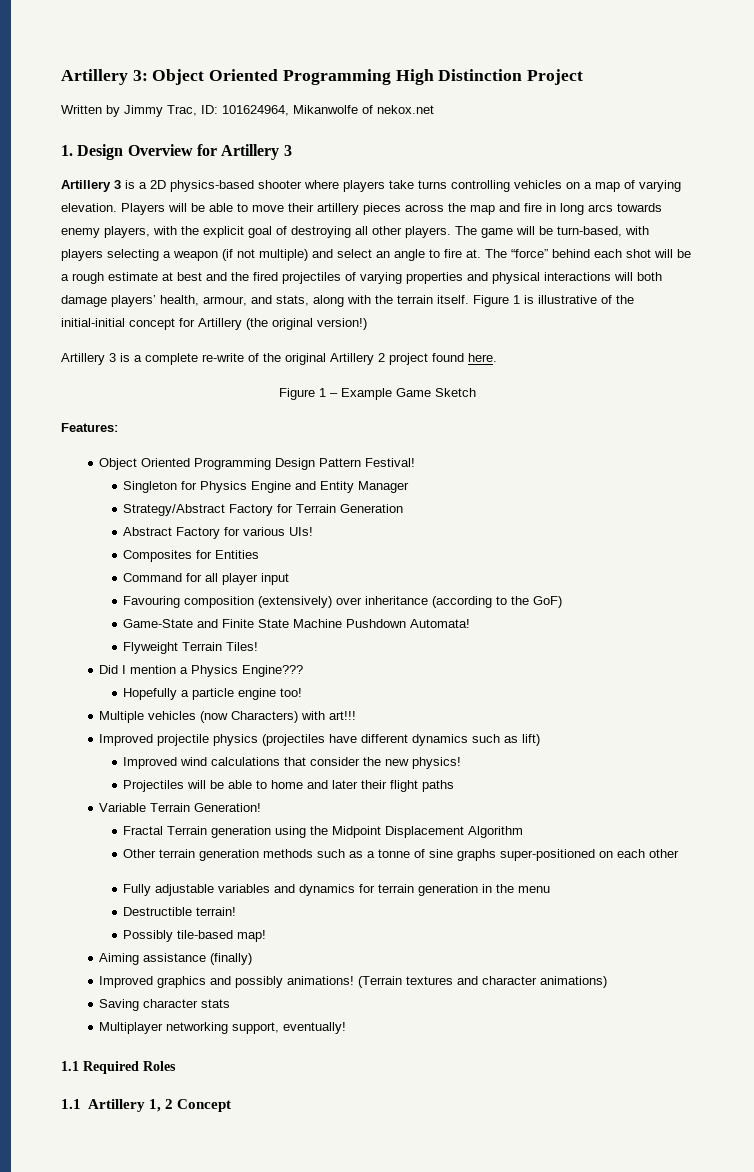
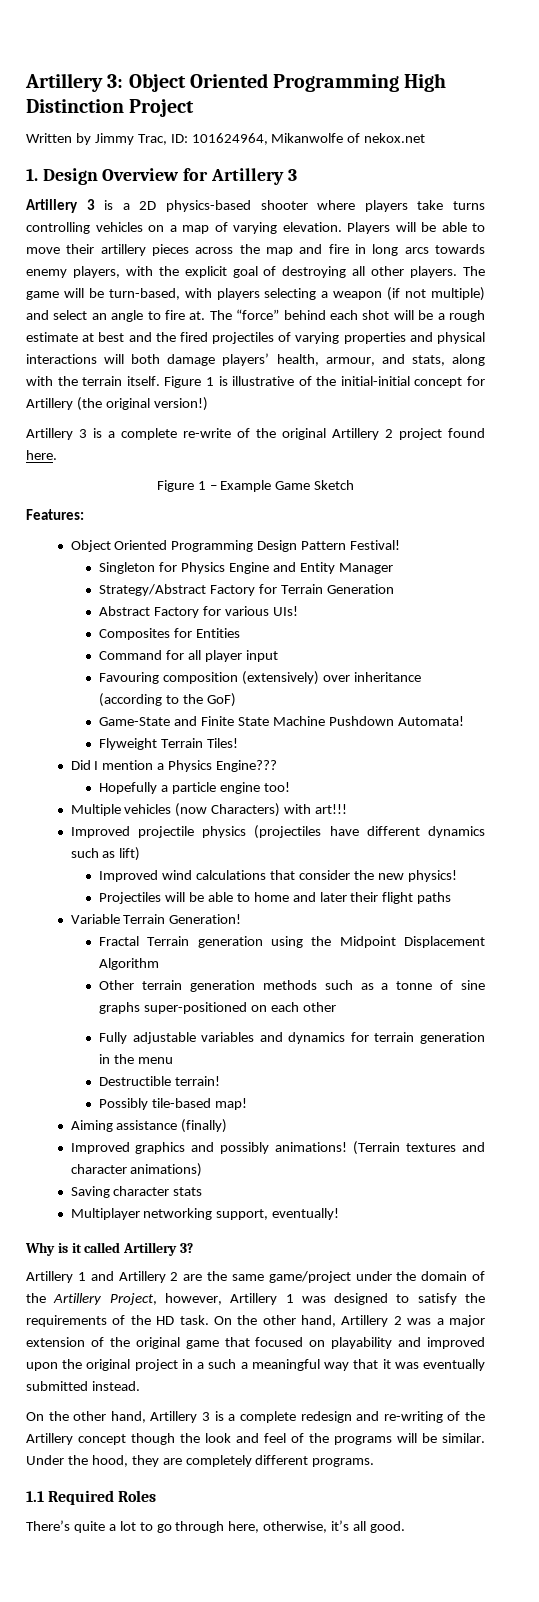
+ Why is it called Artillery 3?
+ Artillery 1 and Artillery 2 are the same game/project under the domain of the Artillery Project, however, Artillery 1 was designed to satisfy the requirements of the HD task. On the other hand, Artillery 2 was a major extension of the original game that focused on playability and improved upon the original project in a such a meaningful way that it was eventually submitted instead.
+ On the other hand, Artillery 3 is a complete redesign and re-writing of the Artillery concept though the look and feel of the programs will be similar. Under the hood, they are completely different programs.
  1.1 Required Roles
- 1.1 Artillery 1, 2 Concept
+ There’s quite a lot to go through here, otherwise, it’s all good.

